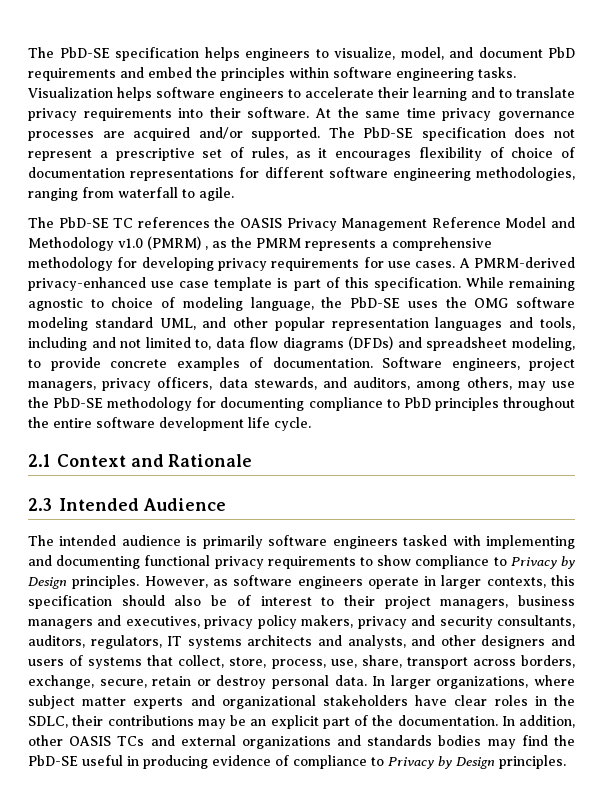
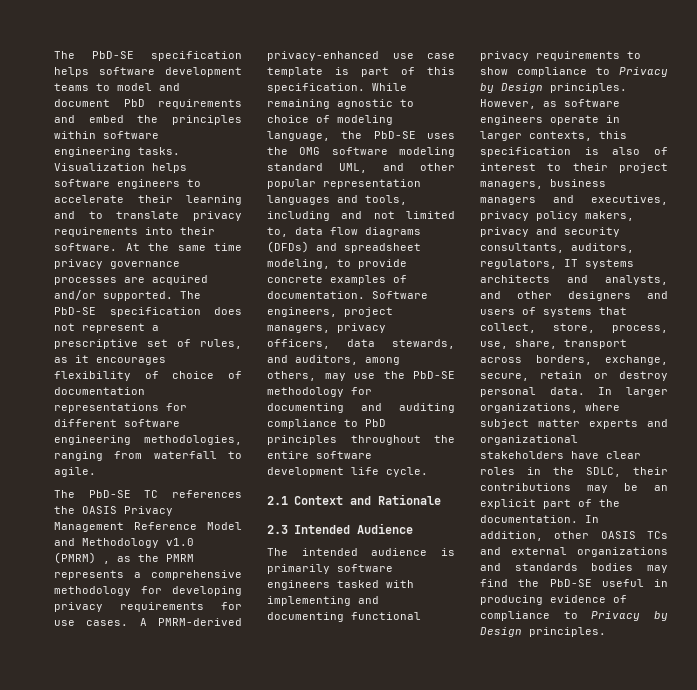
- The PbD-SE specification helps engineers to visualize, model, and document PbD requirements and embed the principles within software engineering tasks.
+ The PbD-SE specification helps software development teams to model and document PbD requirements and embed the principles within software engineering tasks.
- Software engineers, project managers, privacy officers, data stewards, and auditors, among others, may use the PbD-SE methodology for documenting compliance to PbD principles throughout the entire software development life cycle.
+ Software engineers, project managers, privacy officers, data stewards, and auditors, among others, may use the PbD-SE methodology for documenting and auditing compliance to PbD principles throughout the entire software development life cycle.
- However, as software engineers operate in larger contexts, this specification should also be of interest to their project managers, business managers and executives, privacy policy makers, privacy and security consultants, auditors, regulators, IT systems architects and analysts, and other designers and users of systems that collect, store, process, use, share, transport across borders, exchange, secure, retain or destroy personal data.
+ However, as software engineers operate in larger contexts, this specification is also of interest to their project managers, business managers and executives, privacy policy makers, privacy and security consultants, auditors, regulators, IT systems architects and analysts, and other designers and users of systems that collect, store, process, use, share, transport across borders, exchange, secure, retain or destroy personal data.

